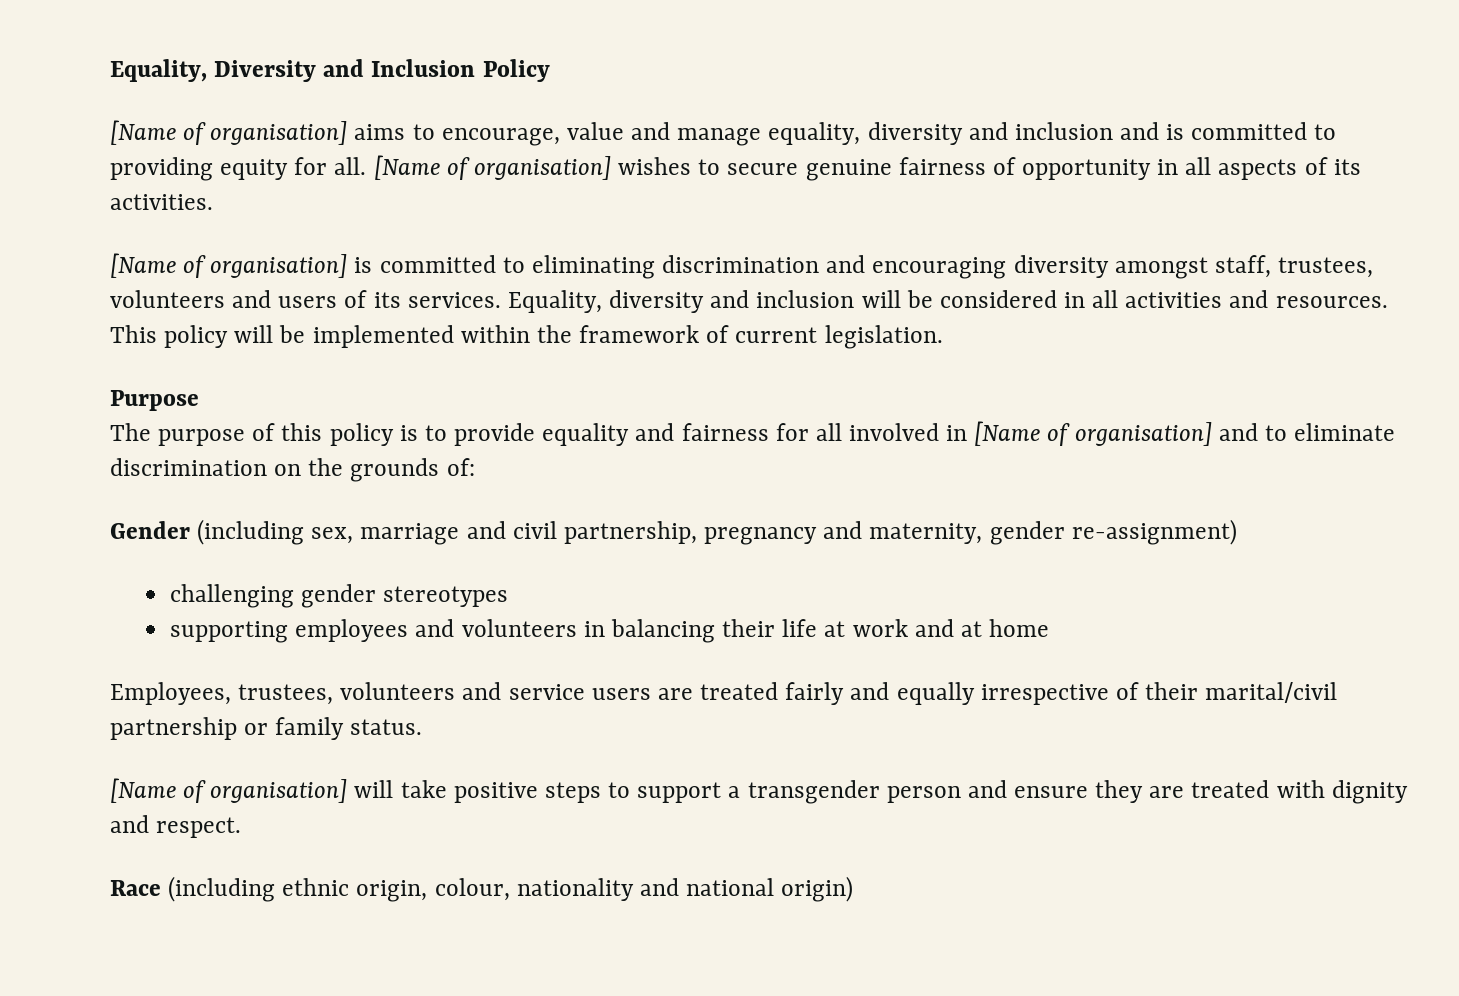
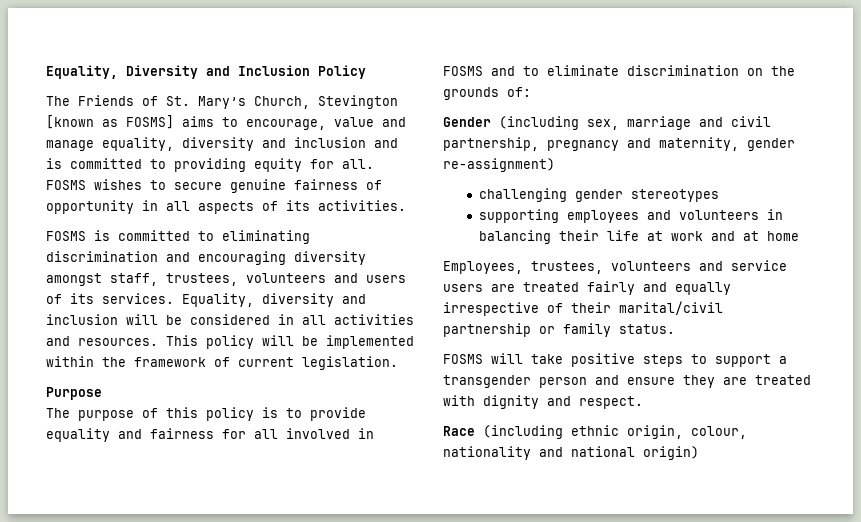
- [Name of organisation] aims to encourage, value and manage equality, diversity and inclusion and is committed to providing equity for all.
+ The Friends of St. Mary’s Church, Stevington [known as FOSMS] aims to encourage, value and manage equality, diversity and inclusion and is committed to providing equity for all.
- [Name of organisation] wishes to secure genuine fairness of opportunity in all aspects of its activities.
+ FOSMS wishes to secure genuine fairness of opportunity in all aspects of its activities.
- [Name of organisation] is committed to eliminating discrimination and encouraging diversity amongst staff, trustees, volunteers and users of its services.
+ FOSMS is committed to eliminating discrimination and encouraging diversity amongst staff, trustees, volunteers and users of its services.
- The purpose of this policy is to provide equality and fairness for all involved in [Name of organisation] and to eliminate discrimination on the grounds of:
+ The purpose of this policy is to provide equality and fairness for all involved in FOSMS and to eliminate discrimination on the grounds of:
- [Name of organisation] will take positive steps to support a transgender person and ensure they are treated with dignity and respect.
+ FOSMS will take positive steps to support a transgender person and ensure they are treated with dignity and respect.

